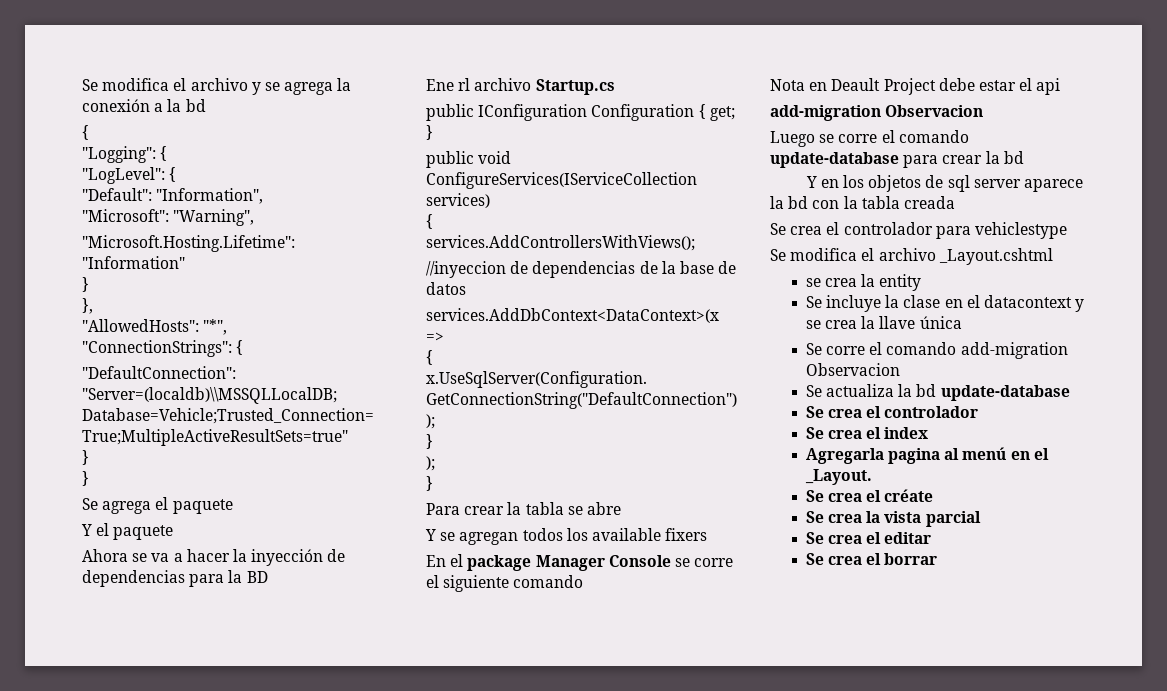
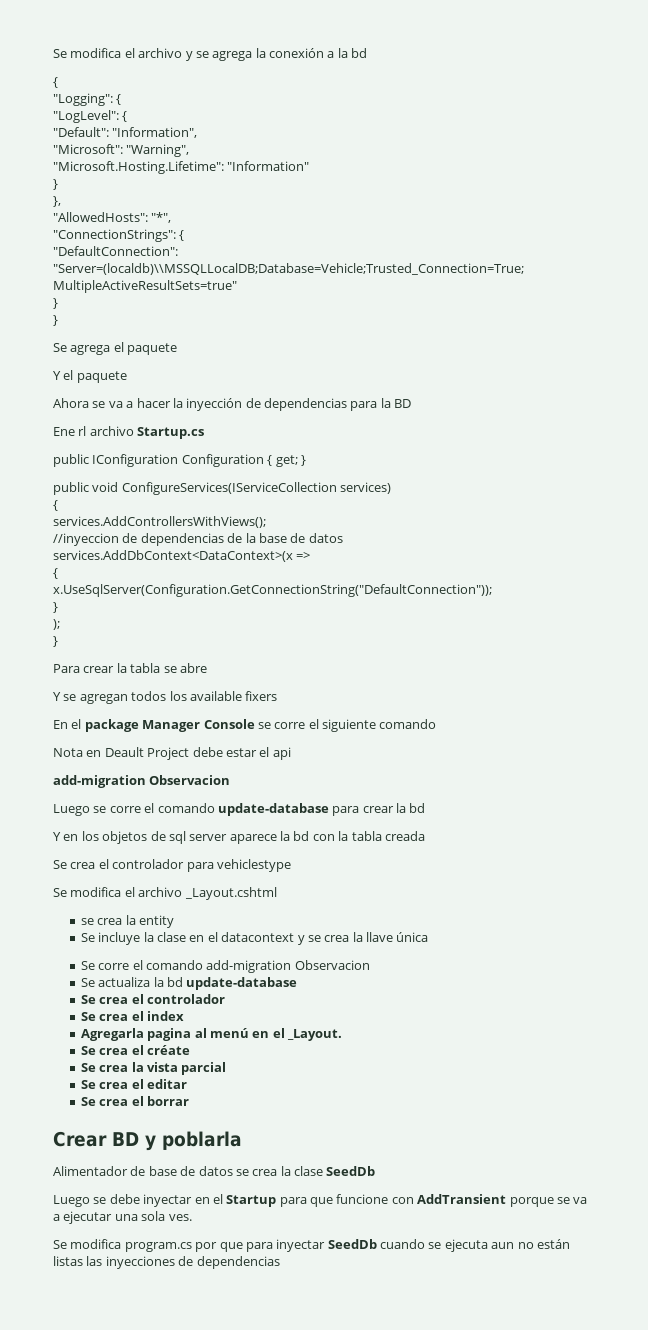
+ Crear BD y poblarla
+ Alimentador de base de datos se crea la clase SeedDb
+ Luego se debe inyectar en el Startup para que funcione con AddTransient porque se va a ejecutar una sola ves.
+ Se modifica program.cs por que para inyectar SeedDb cuando se ejecuta aun no están listas las inyecciones de dependencias

